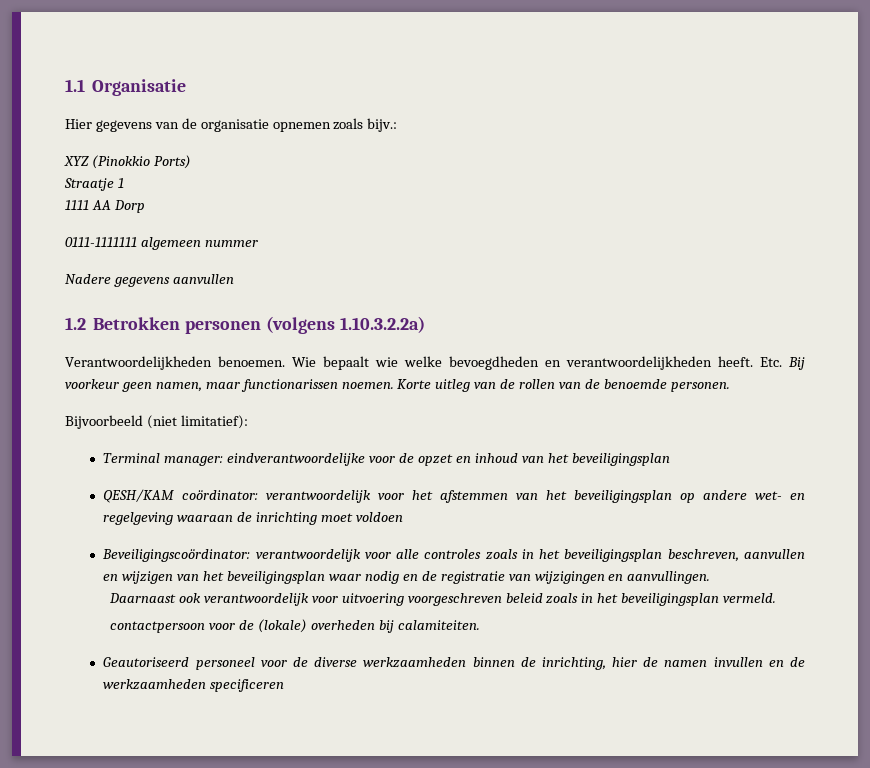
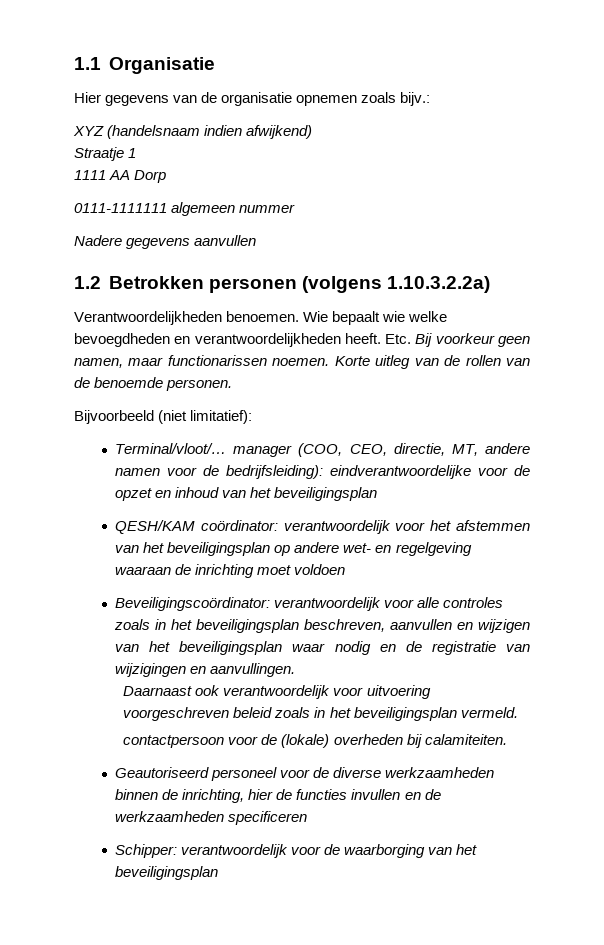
- XYZ (Pinokkio Ports)
+ XYZ (handelsnaam indien afwijkend)
- Terminal manager: eindverantwoordelijke voor de opzet en inhoud van het beveiligingsplan
+ Terminal/vloot/… manager (COO, CEO, directie, MT, andere namen voor de bedrijfsleiding): eindverantwoordelijke voor de opzet en inhoud van het beveiligingsplan
- Geautoriseerd personeel voor de diverse werkzaamheden binnen de inrichting, hier de namen invullen en de werkzaamheden specificeren
+ Geautoriseerd personeel voor de diverse werkzaamheden binnen de inrichting, hier de functies invullen en de werkzaamheden specificeren
+ Schipper: verantwoordelijk voor de waarborging van het beveiligingsplan

